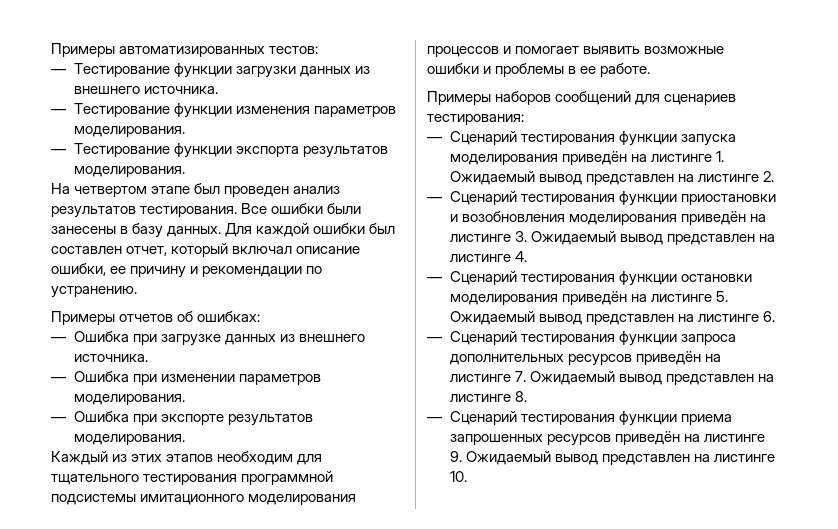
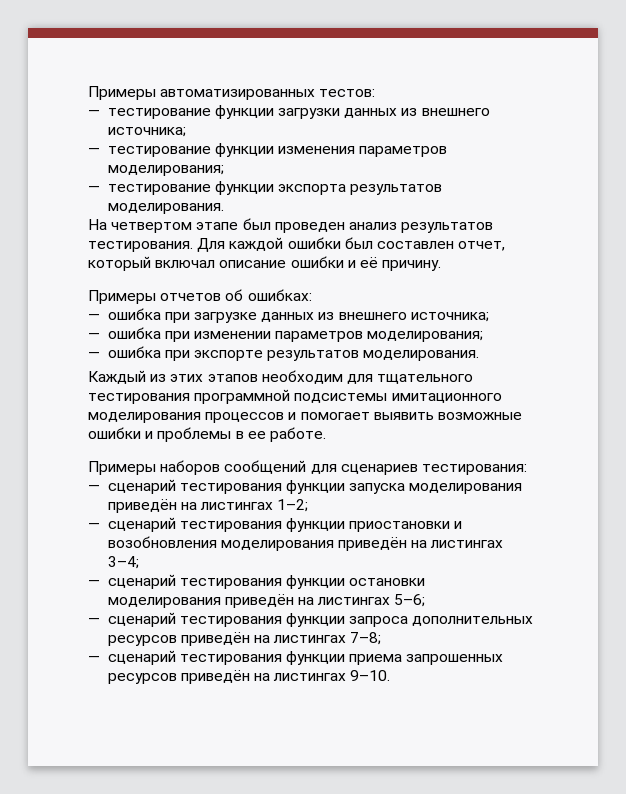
- — Тестирование функции загрузки данных из внешнего источника.
- — Тестирование функции изменения параметров моделирования.
- — Тестирование функции экспорта результатов моделирования.
+ — тестирование функции загрузки данных из внешнего источника;
+ — тестирование функции изменения параметров моделирования;
+ — тестирование функции экспорта результатов моделирования.
- Все ошибки были занесены в базу данных.
- Для каждой ошибки был составлен отчет, который включал описание ошибки, ее причину и рекомендации по устранению.
+ Для каждой ошибки был составлен отчет, который включал описание ошибки и её причину.
- — Ошибка при загрузке данных из внешнего источника.
- — Ошибка при изменении параметров моделирования.
- — Ошибка при экспорте результатов моделирования.
+ — ошибка при загрузке данных из внешнего источника;
+ — ошибка при изменении параметров моделирования;
+ — ошибка при экспорте результатов моделирования.
- — Сценарий тестирования функции запуска моделирования приведён на листинге 1. Ожидаемый вывод представлен на листинге 2.
- — Сценарий тестирования функции приостановки и возобновления моделирования приведён на листинге 3. Ожидаемый вывод представлен на листинге 4.
- — Сценарий тестирования функции остановки моделирования приведён на листинге 5. Ожидаемый вывод представлен на листинге 6.
- — Сценарий тестирования функции запроса дополнительных ресурсов приведён на листинге 7. Ожидаемый вывод представлен на листинге 8.
- — Сценарий тестирования функции приема запрошенных ресурсов приведён на листинге 9. Ожидаемый вывод представлен на листинге 10.
+ — сценарий тестирования функции запуска моделирования приведён на листингах 1–2;
+ — сценарий тестирования функции приостановки и возобновления моделирования приведён на листингах 3–4;
+ — сценарий тестирования функции остановки моделирования приведён на листингах 5–6;
+ — сценарий тестирования функции запроса дополнительных ресурсов приведён на листингах 7–8;
+ — сценарий тестирования функции приема запрошенных ресурсов приведён на листингах 9–10.

